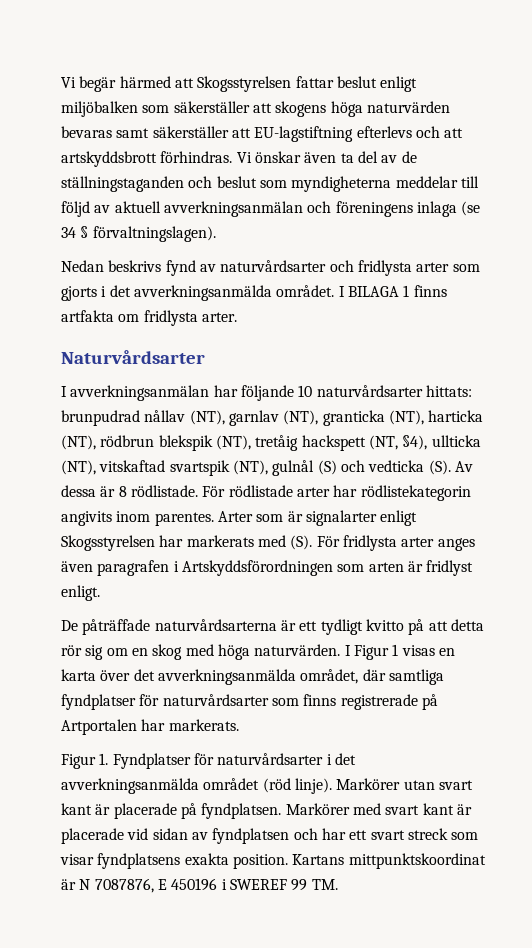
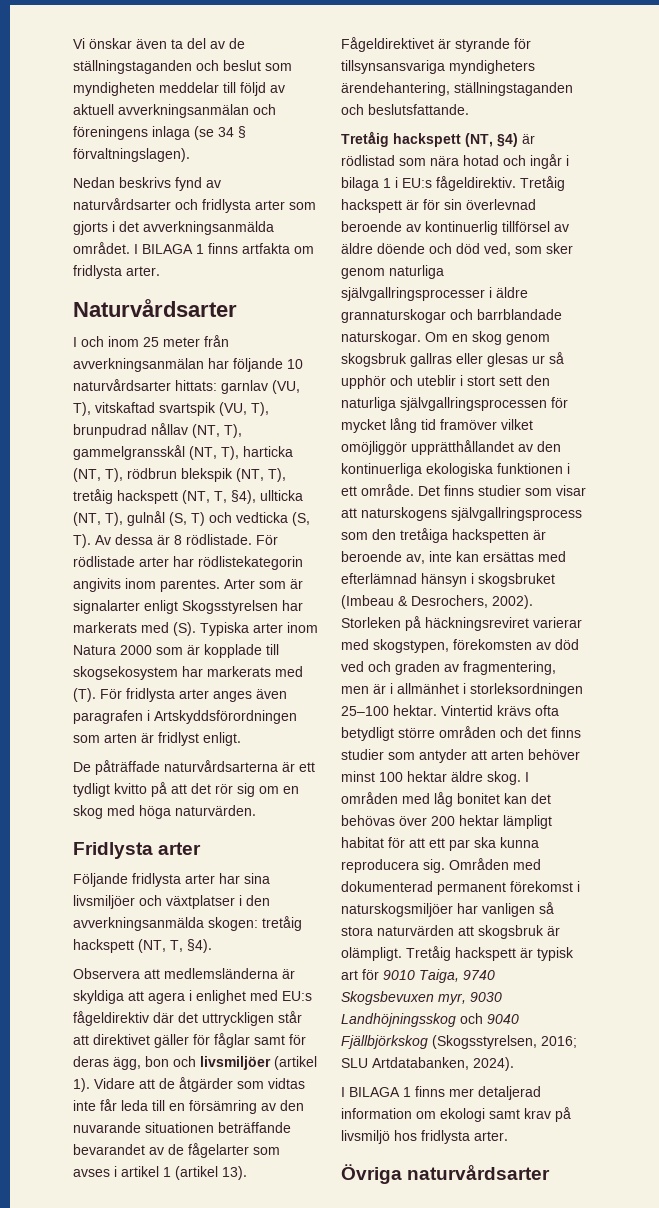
- Vi begär härmed att Skogsstyrelsen fattar beslut enligt miljöbalken som säkerställer att skogens höga naturvärden bevaras samt säkerställer att EU-lagstiftning efterlevs och att artskyddsbrott förhindras. Vi önskar även ta del av de ställningstaganden och beslut som myndigheterna meddelar till följd av aktuell avverkningsanmälan och föreningens inlaga (se 34 § förvaltningslagen).
+ Vi önskar även ta del av de ställningstaganden och beslut som myndigheten meddelar till följd av aktuell avverkningsanmälan och föreningens inlaga (se 34 § förvaltningslagen).
- I avverkningsanmälan har följande 10 naturvårdsarter hittats: brunpudrad nållav (NT), garnlav (NT), granticka (NT), harticka (NT), rödbrun blekspik (NT), tretåig hackspett (NT, §4), ullticka (NT), vitskaftad svartspik (NT), gulnål (S) och vedticka (S). Av dessa är 8 rödlistade.
+ I och inom 25 meter från avverkningsanmälan har följande 10 naturvårdsarter hittats: garnlav (VU, T), vitskaftad svartspik (VU, T), brunpudrad nållav (NT, T), gammelgransskål (NT, T), harticka (NT, T), rödbrun blekspik (NT, T), tretåig hackspett (NT, T, §4), ullticka (NT, T), gulnål (S, T) och vedticka (S, T). Av dessa är 8 rödlistade.
- Arter som är signalarter enligt Skogsstyrelsen har markerats med (S). För fridlysta arter anges även paragrafen i Artskyddsförordningen som arten är fridlyst enligt.
+ Arter som är signalarter enligt Skogsstyrelsen har markerats med (S). Typiska arter inom Natura 2000 som är kopplade till skogsekosystem har markerats med (T). För fridlysta arter anges även paragrafen i Artskyddsförordningen som arten är fridlyst enligt.
- De påträffade naturvårdsarterna är ett tydligt kvitto på att detta rör sig om en skog med höga naturvärden. I Figur 1 visas en karta över det avverkningsanmälda området, där samtliga fyndplatser för naturvårdsarter som finns registrerade på Artportalen har markerats.
- Figur 1. Fyndplatser för naturvårdsarter i det avverkningsanmälda området (röd linje). Markörer utan svart kant är placerade på fyndplatsen. Markörer med svart kant är placerade vid sidan av fyndplatsen och har ett svart streck som visar fyndplatsens exakta position. Kartans mittpunktskoordinat är N 7087876, E 450196 i SWEREF 99 TM.
+ De påträffade naturvårdsarterna är ett tydligt kvitto på att det rör sig om en skog med höga naturvärden.
+ Fridlysta arter
+ Följande fridlysta arter har sina livsmiljöer och växtplatser i den avverkningsanmälda skogen: tretåig hackspett (NT, T, §4).
+ Observera att medlemsländerna är skyldiga att agera i enlighet med EU:s fågeldirektiv där det uttryckligen står att direktivet gäller för fåglar samt för deras ägg, bon och livsmiljöer (artikel 1). Vidare att de åtgärder som vidtas inte får leda till en försämring av den nuvarande situationen beträffande bevarandet av de fågelarter som avses i artikel 1 (artikel 13). Fågeldirektivet är styrande för tillsynsansvariga myndigheters ärendehantering, ställningstaganden och beslutsfattande.
+ Tretåig hackspett (NT, §4) är rödlistad som nära hotad och ingår i bilaga 1 i EU:s fågeldirektiv. Tretåig hackspett är för sin överlevnad beroende av kontinuerlig tillförsel av äldre döende och död ved, som sker genom naturliga självgallringsprocesser i äldre grannaturskogar och barrblandade naturskogar. Om en skog genom skogsbruk gallras eller glesas ur så upphör och uteblir i stort sett den naturliga självgallringsprocessen för mycket lång tid framöver vilket omöjliggör upprätthållandet av den kontinuerliga ekologiska funktionen i ett område. Det finns studier som visar att naturskogens självgallringsprocess som den tretåiga hackspetten är beroende av, inte kan ersättas med efterlämnad hänsyn i skogsbruket (Imbeau & Desrochers, 2002). Storleken på häckningsreviret varierar med skogstypen, förekomsten av död ved och graden av fragmentering, men är i allmänhet i storleksordningen 25–100 hektar. Vintertid krävs ofta betydligt större områden och det finns studier som antyder att arten behöver minst 100 hektar äldre skog. I områden med låg bonitet kan det behövas över 200 hektar lämpligt habitat för att ett par ska kunna reproducera sig. Områden med dokumenterad permanent förekomst i naturskogsmiljöer har vanligen så stora naturvärden att skogsbruk är olämpligt. Tretåig hackspett är typisk art för 9010 Taiga, 9740 Skogsbevuxen myr, 9030 Landhöjningsskog och 9040 Fjällbjörkskog (Skogsstyrelsen, 2016; SLU Artdatabanken, 2024).
+ I BILAGA 1 finns mer detaljerad information om ekologi samt krav på livsmiljö hos fridlysta arter.
+ Övriga naturvårdsarter

